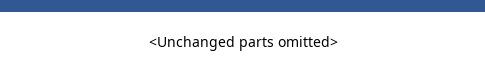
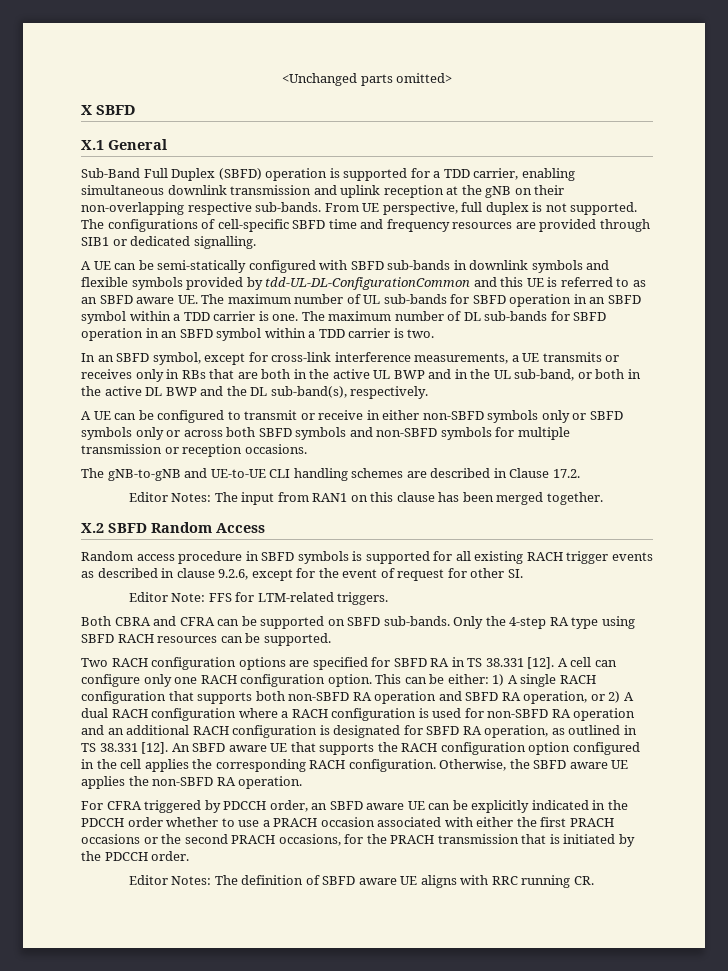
+ X SBFD
+ X.1 General
+ Sub-Band Full Duplex (SBFD) operation is supported for a TDD carrier, enabling simultaneous downlink transmission and uplink reception at the gNB on their non-overlapping respective sub-bands. From UE perspective, full duplex is not supported. The configurations of cell-specific SBFD time and frequency resources are provided through SIB1 or dedicated signalling.
+ A UE can be semi-statically configured with SBFD sub-bands in downlink symbols and flexible symbols provided by tdd-UL-DL-ConfigurationCommon and this UE is referred to as an SBFD aware UE. The maximum number of UL sub-bands for SBFD operation in an SBFD symbol within a TDD carrier is one. The maximum number of DL sub-bands for SBFD operation in an SBFD symbol within a TDD carrier is two.
+ In an SBFD symbol, except for cross-link interference measurements, a UE transmits or receives only in RBs that are both in the active UL BWP and in the UL sub-band, or both in the active DL BWP and the DL sub-band(s), respectively.
+ A UE can be configured to transmit or receive in either non-SBFD symbols only or SBFD symbols only or across both SBFD symbols and non-SBFD symbols for multiple transmission or reception occasions.
+ The gNB-to-gNB and UE-to-UE CLI handling schemes are described in Clause 17.2.
+ Editor Notes: The input from RAN1 on this clause has been merged together.
+ X.2 SBFD Random Access
+ Random access procedure in SBFD symbols is supported for all existing RACH trigger events as described in clause 9.2.6, except for the event of request for other SI.
+ Editor Note: FFS for LTM-related triggers.
+ Both CBRA and CFRA can be supported on SBFD sub-bands. Only the 4-step RA type using SBFD RACH resources can be supported.
+ Two RACH configuration options are specified for SBFD RA in TS 38.331 [12]. A cell can configure only one RACH configuration option. This can be either: 1) A single RACH configuration that supports both non-SBFD RA operation and SBFD RA operation, or 2) A dual RACH configuration where a RACH configuration is used for non-SBFD RA operation and an additional RACH configuration is designated for SBFD RA operation, as outlined in TS 38.331 [12]. An SBFD aware UE that supports the RACH configuration option configured in the cell applies the corresponding RACH configuration. Otherwise, the SBFD aware UE applies the non-SBFD RA operation.
+ For CFRA triggered by PDCCH order, an SBFD aware UE can be explicitly indicated in the PDCCH order whether to use a PRACH occasion associated with either the first PRACH occasions or the second PRACH occasions, for the PRACH transmission that is initiated by the PDCCH order.
+ Editor Notes: The definition of SBFD aware UE aligns with RRC running CR.

